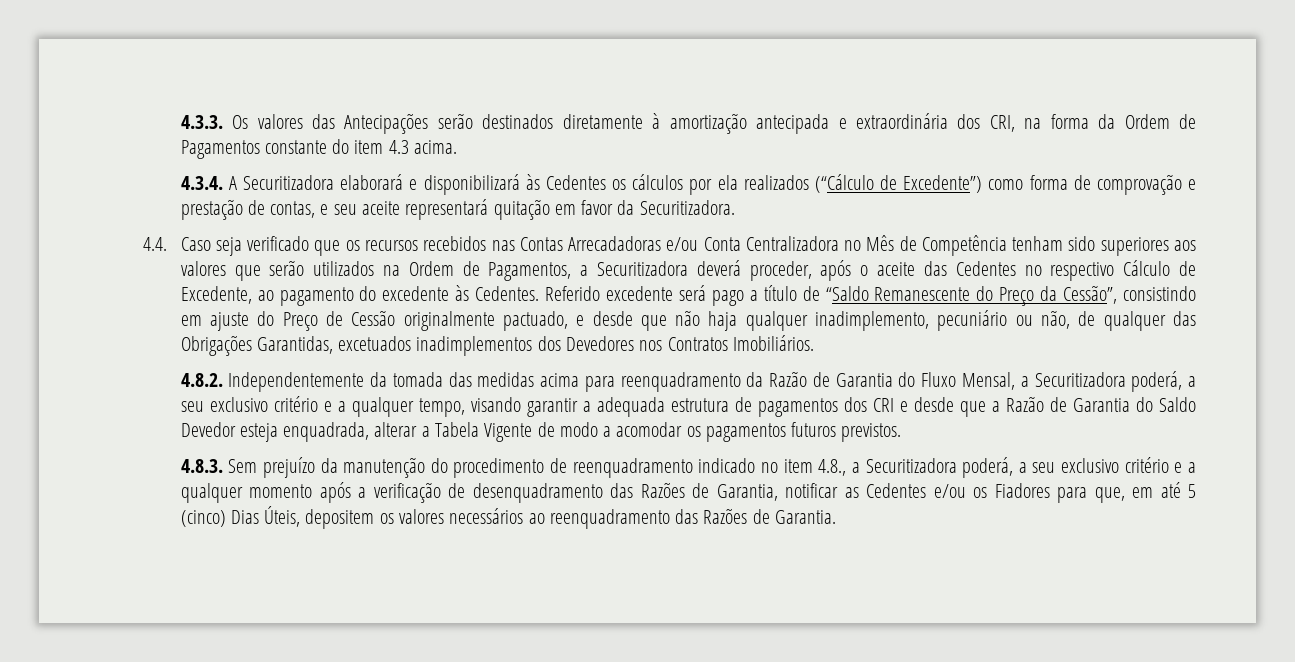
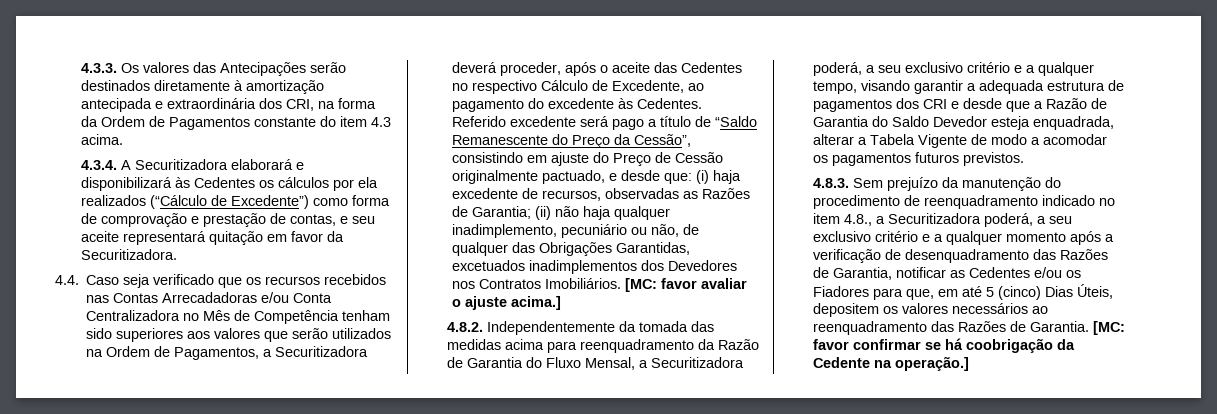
- Referido excedente será pago a título de “Saldo Remanescente do Preço da Cessão”, consistindo em ajuste do Preço de Cessão originalmente pactuado, e desde que não haja qualquer inadimplemento, pecuniário ou não, de qualquer das Obrigações Garantidas, excetuados inadimplementos dos Devedores nos Contratos Imobiliários.
+ Referido excedente será pago a título de “Saldo Remanescente do Preço da Cessão”, consistindo em ajuste do Preço de Cessão originalmente pactuado, e desde que: (i) haja excedente de recursos, observadas as Razões de Garantia; (ii) não haja qualquer inadimplemento, pecuniário ou não, de qualquer das Obrigações Garantidas, excetuados inadimplementos dos Devedores nos Contratos Imobiliários. [MC: favor avaliar o ajuste acima.]
+ [MC: favor confirmar se há coobrigação da Cedente na operação.]

